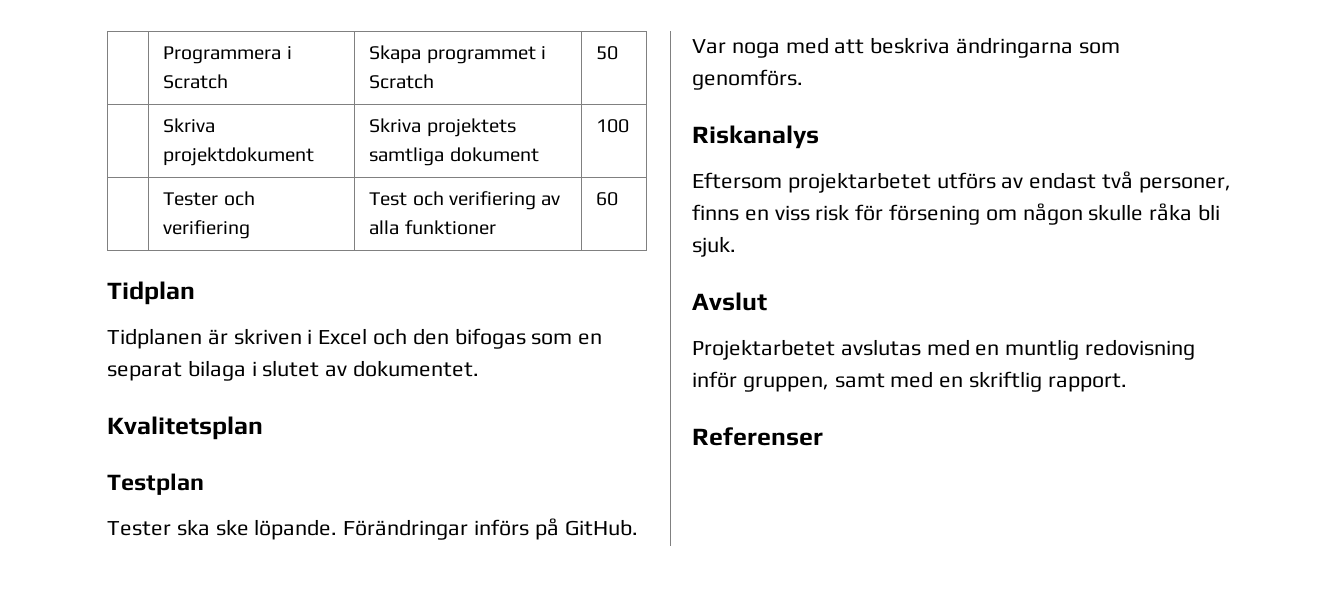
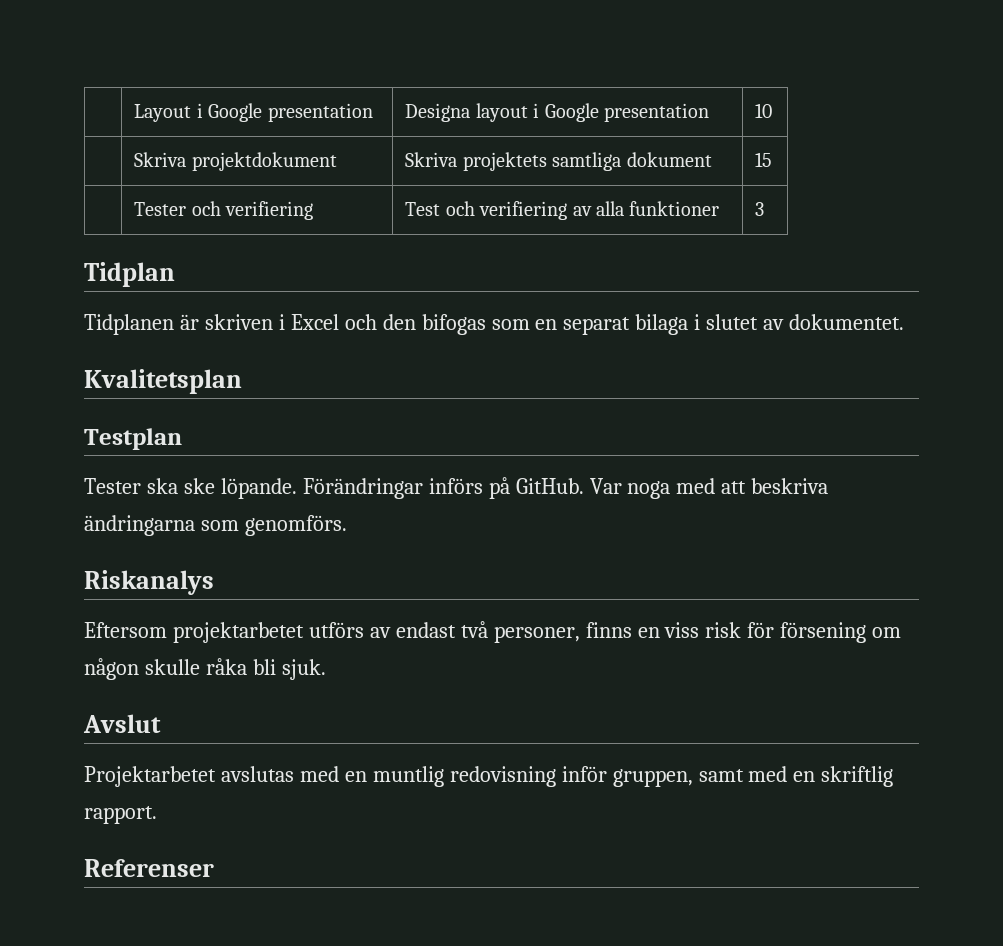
- | Programmera i Scratch | Skapa programmet i Scratch | 50
+ | Layout i Google presentation | Designa layout i Google presentation | 10
- | Skriva projektdokument | Skriva projektets samtliga dokument | 100
+ | Skriva projektdokument | Skriva projektets samtliga dokument | 15
- | Tester och verifiering | Test och verifiering av alla funktioner | 60
+ | Tester och verifiering | Test och verifiering av alla funktioner | 3

